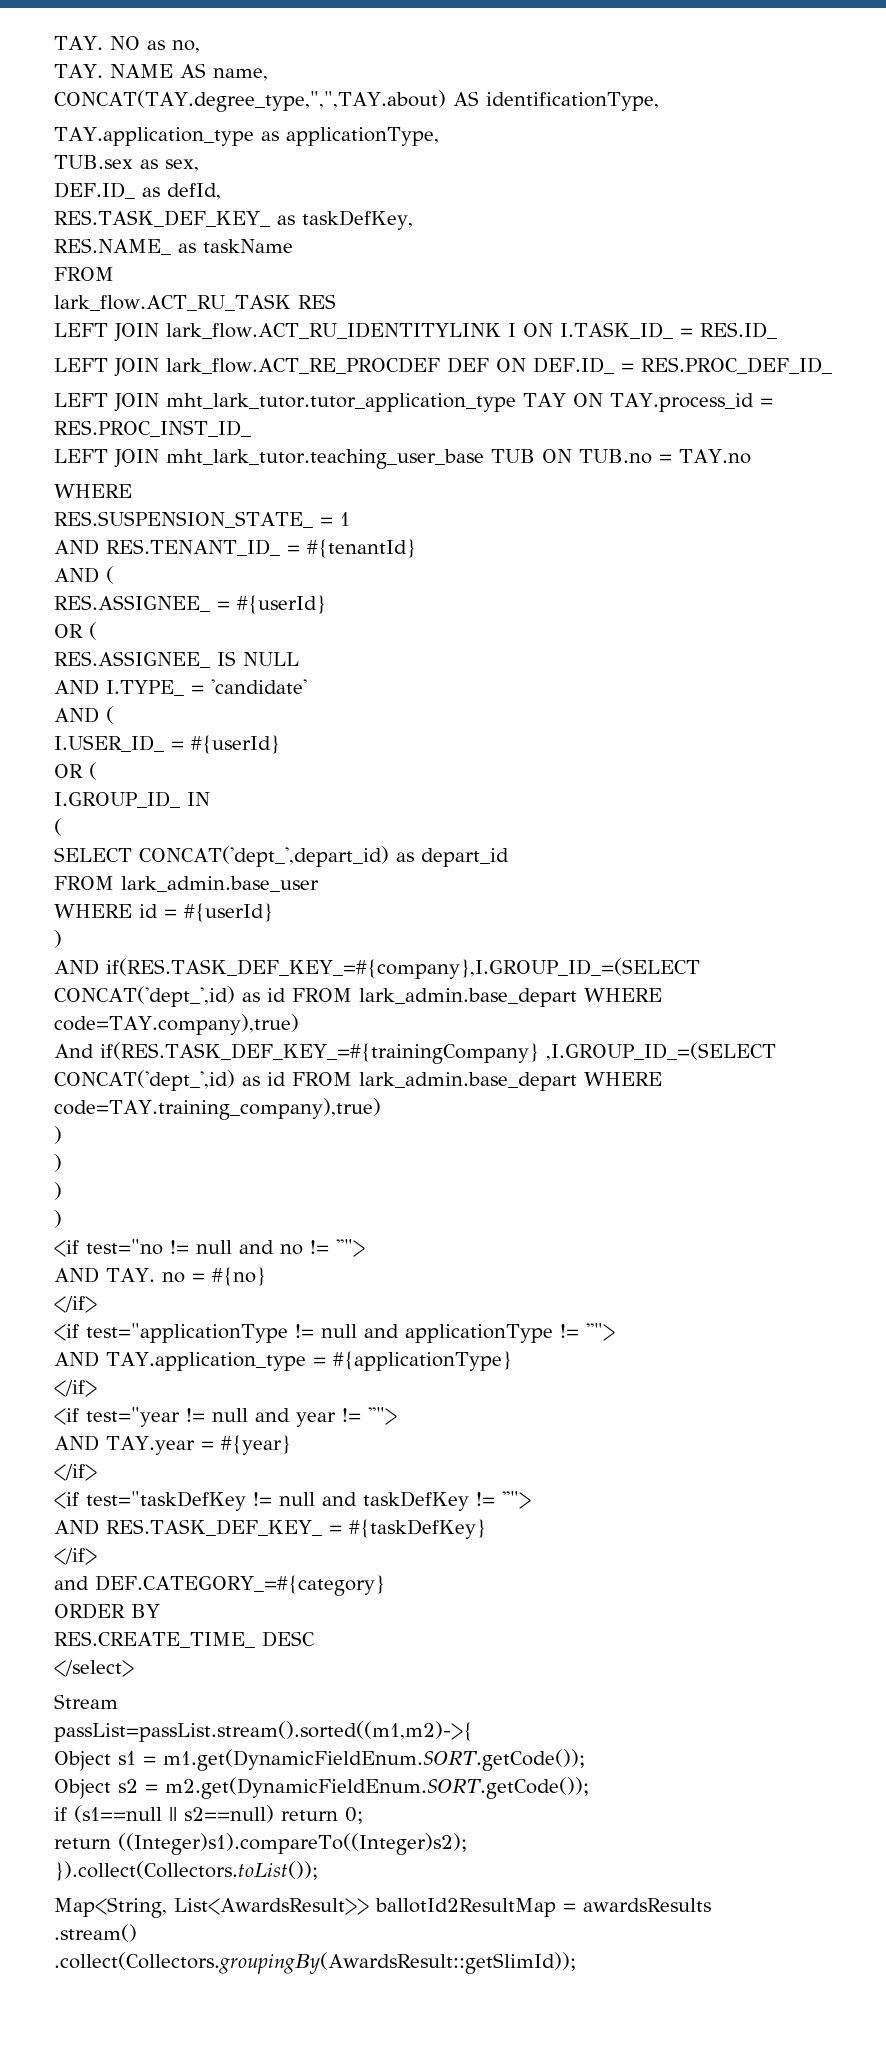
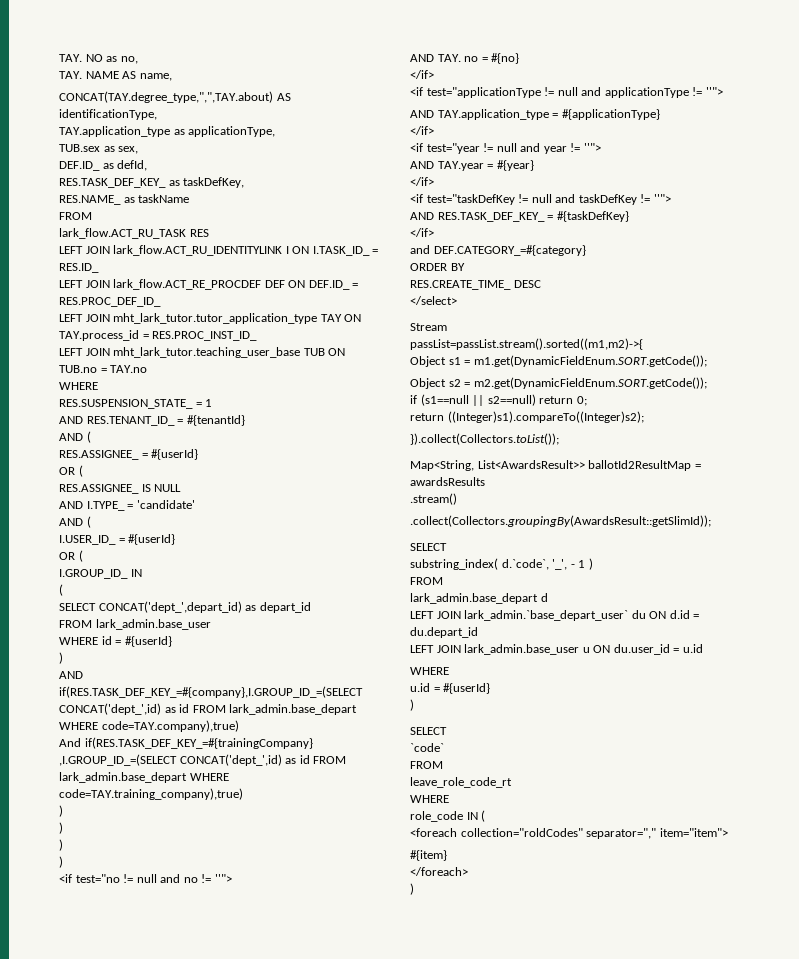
  .collect(Collectors.groupingBy(AwardsResult::getSlimId));
+ SELECT
+ substring_index( d.`code`, '_', - 1 )
+ FROM
+ lark_admin.base_depart d
+ LEFT JOIN lark_admin.`base_depart_user` du ON d.id = du.depart_id
+ LEFT JOIN lark_admin.base_user u ON du.user_id = u.id
+ WHERE
+ u.id = #{userId}
+ )
+ SELECT
+ `code`
+ FROM
+ leave_role_code_rt
+ WHERE
+ role_code IN (
+ <foreach collection="roldCodes" separator="," item="item">
+ #{item}
+ </foreach>
+ )

